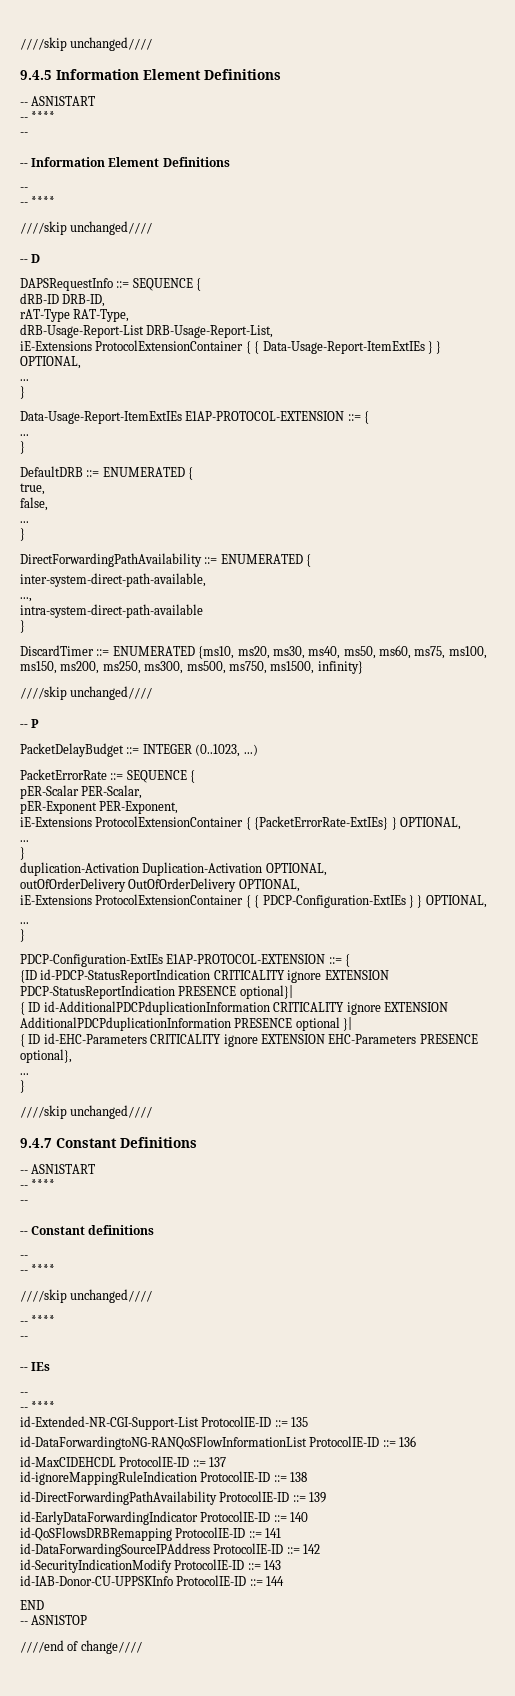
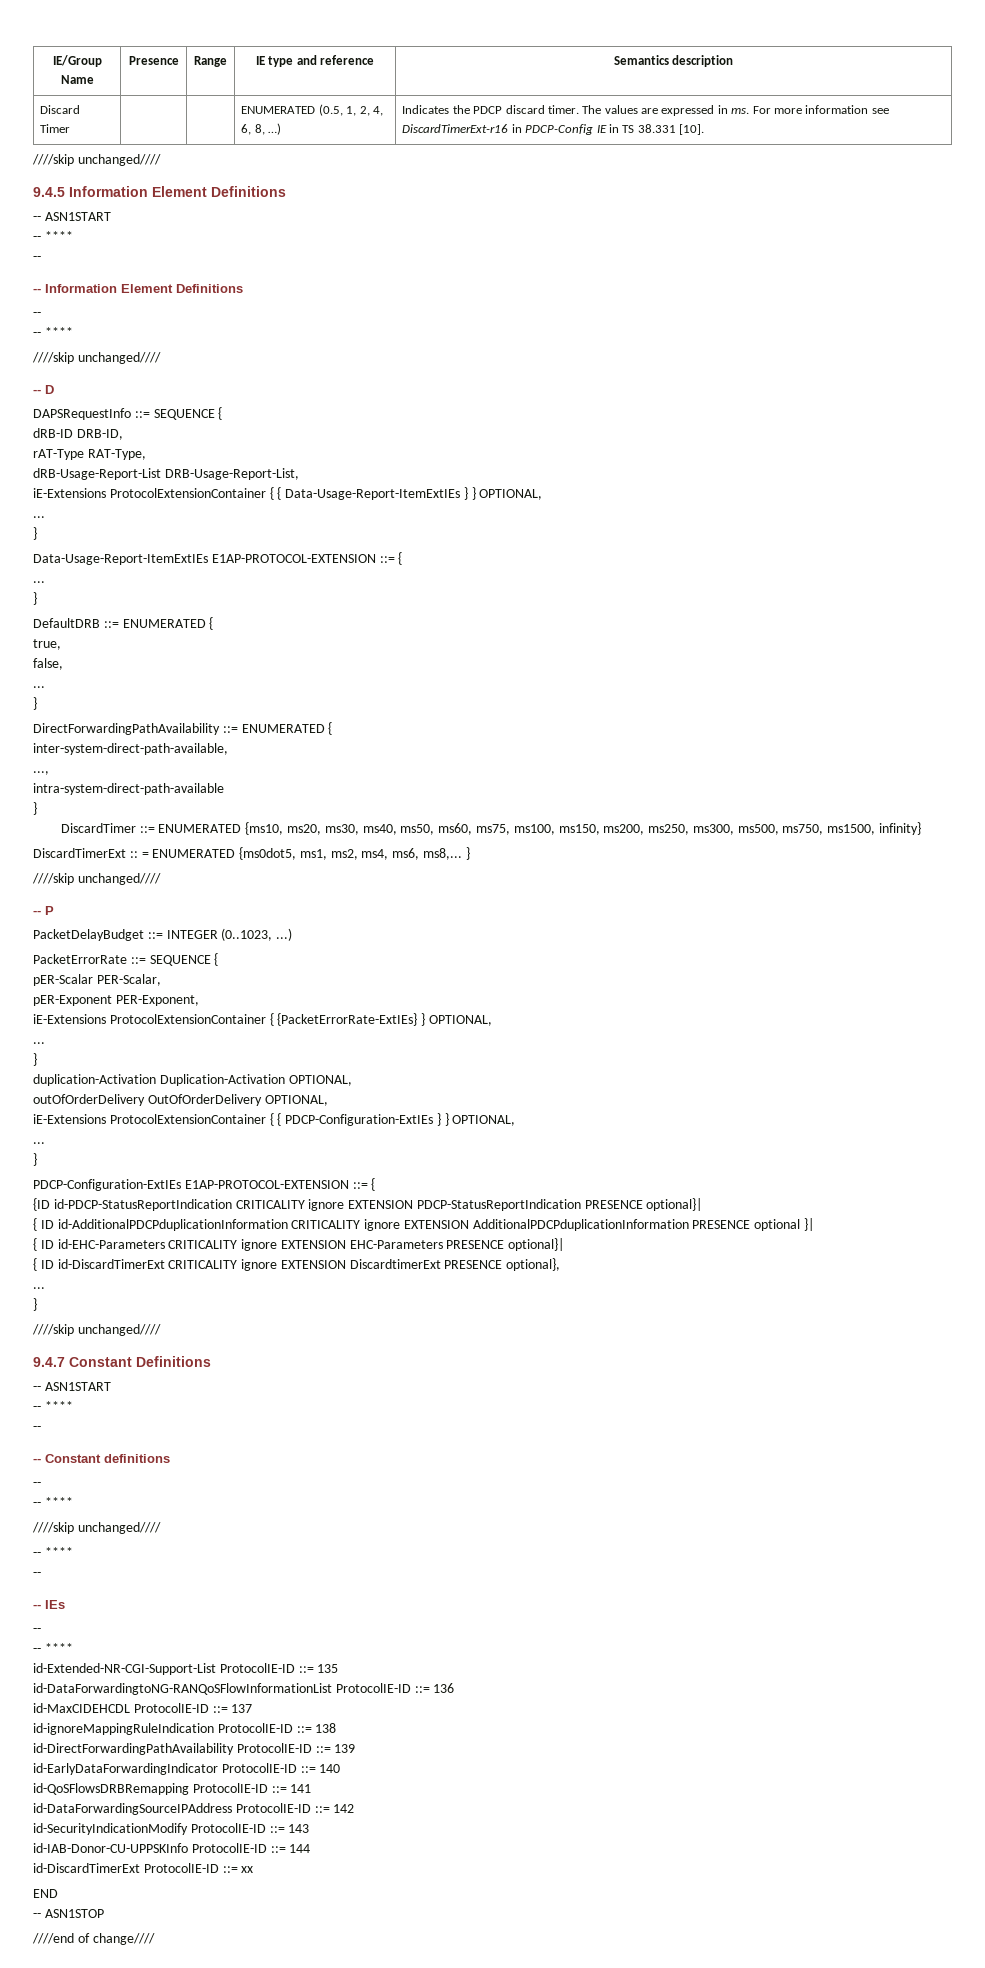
+ IE/Group Name | Presence | Range | IE type and reference | Semantics description
+ Discard Timer | | | ENUMERATED (0.5, 1, 2, 4, 6, 8, …) | Indicates the PDCP discard timer. The values are expressed in ms. For more information see DiscardTimerExt-r16 in PDCP-Config IE in TS 38.331 [10].
+ DiscardTimerExt :: = ENUMERATED {ms0dot5, ms1, ms2, ms4, ms6, ms8,... }
- { ID id-EHC-Parameters CRITICALITY ignore EXTENSION EHC-Parameters PRESENCE optional},
+ { ID id-EHC-Parameters CRITICALITY ignore EXTENSION EHC-Parameters PRESENCE optional}|
+ { ID id-DiscardTimerExt CRITICALITY ignore EXTENSION DiscardtimerExt PRESENCE optional},
+ id-DiscardTimerExt ProtocolIE-ID ::= xx

